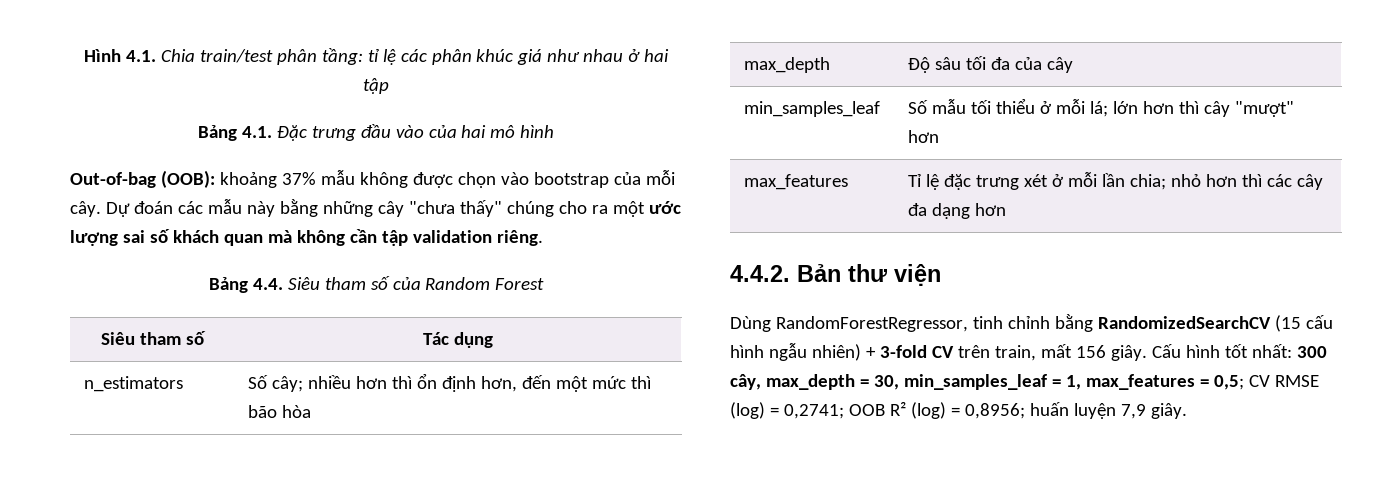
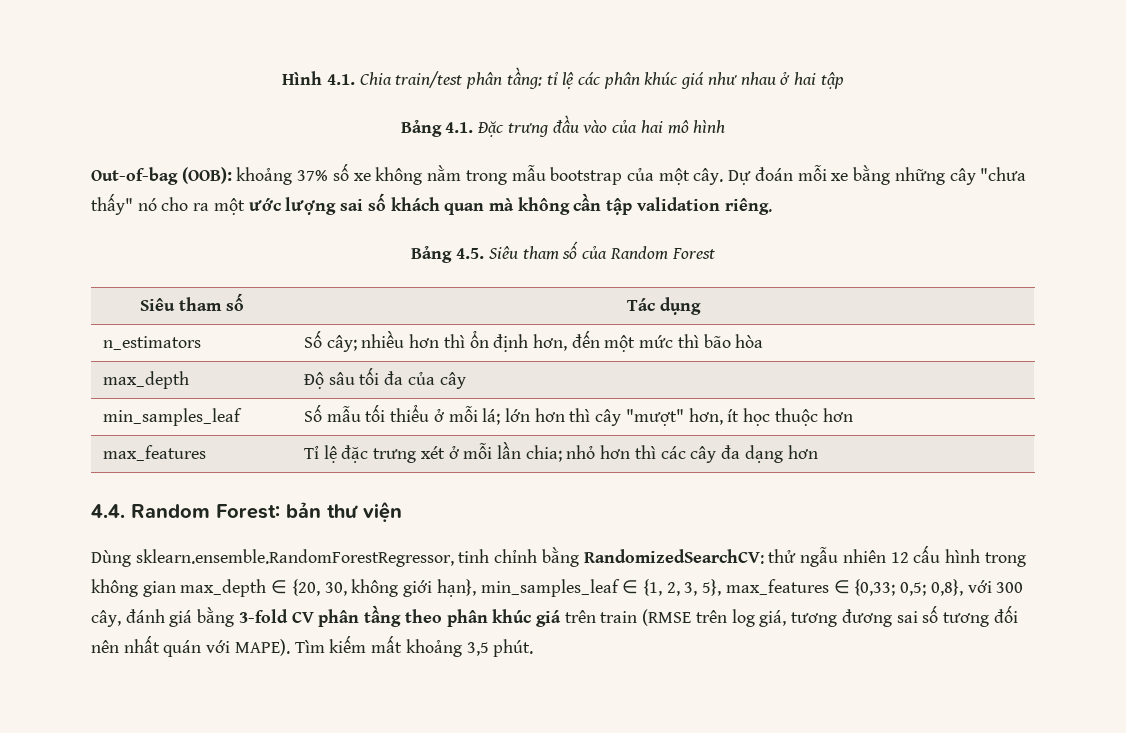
- Out-of-bag (OOB): khoảng 37% mẫu không được chọn vào bootstrap của mỗi cây.
+ Out-of-bag (OOB): khoảng 37% số xe không nằm trong mẫu bootstrap của một cây.
- Dự đoán các mẫu này bằng những cây "chưa thấy" chúng cho ra một ước lượng sai số khách quan mà không cần tập validation riêng.
+ Dự đoán mỗi xe bằng những cây "chưa thấy" nó cho ra một ước lượng sai số khách quan mà không cần tập validation riêng.
- Bảng 4.4. Siêu tham số của Random Forest
+ Bảng 4.5. Siêu tham số của Random Forest
- min_samples_leaf | Số mẫu tối thiểu ở mỗi lá; lớn hơn thì cây "mượt" hơn
+ min_samples_leaf | Số mẫu tối thiểu ở mỗi lá; lớn hơn thì cây "mượt" hơn, ít học thuộc hơn
- 4.4.2. Bản thư viện
+ 4.4. Random Forest: bản thư viện
- Dùng RandomForestRegressor, tinh chỉnh bằng RandomizedSearchCV (15 cấu hình ngẫu nhiên) + 3-fold CV trên train, mất 156 giây. Cấu hình tốt nhất: 300 cây, max_depth = 30, min_samples_leaf = 1, max_features = 0,5; CV RMSE (log) = 0,2741; OOB R² (log) = 0,8956; huấn luyện 7,9 giây.
+ Dùng sklearn.ensemble.RandomForestRegressor, tinh chỉnh bằng RandomizedSearchCV: thử ngẫu nhiên 12 cấu hình trong không gian max_depth ∈ {20, 30, không giới hạn}, min_samples_leaf ∈ {1, 2, 3, 5}, max_features ∈ {0,33; 0,5; 0,8}, với 300 cây, đánh giá bằng 3-fold CV phân tầng theo phân khúc giá trên train (RMSE trên log giá, tương đương sai số tương đối nên nhất quán với MAPE). Tìm kiếm mất khoảng 3,5 phút.

